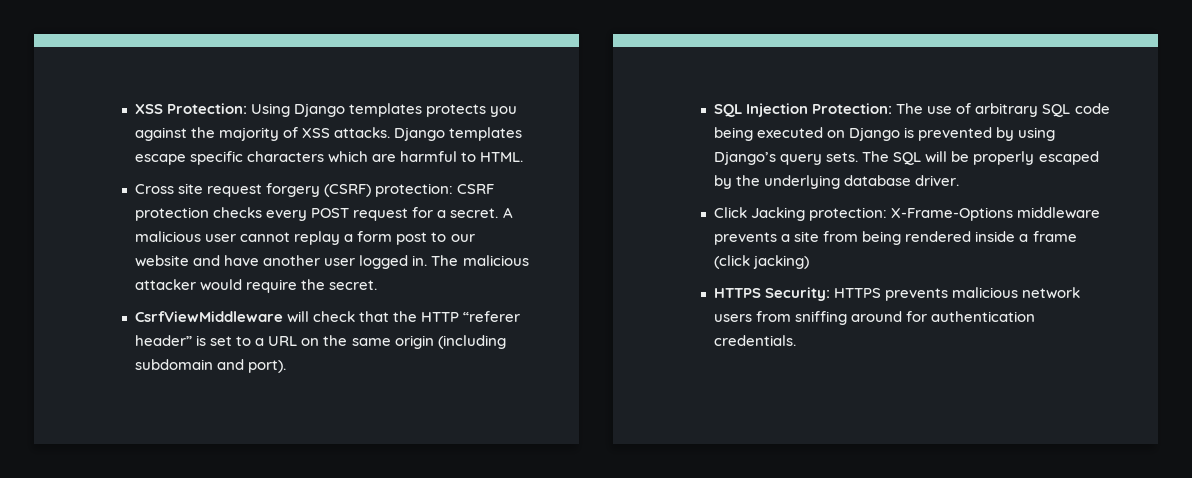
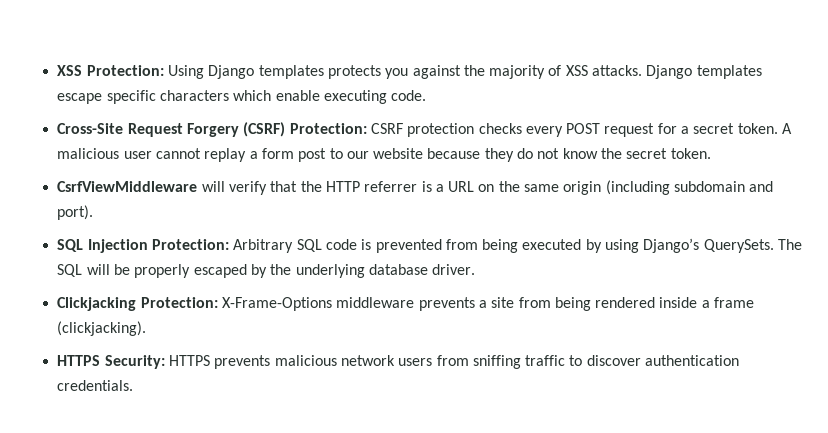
- Django templates escape specific characters which are harmful to HTML.
- Cross site request forgery (CSRF) protection: CSRF protection checks every POST request for a secret.
+ Django templates escape specific characters which enable executing code.
+ Cross-Site Request Forgery (CSRF) Protection: CSRF protection checks every POST request for a secret token.
- A malicious user cannot replay a form post to our website and have another user logged in. The malicious attacker would require the secret.
+ A malicious user cannot replay a form post to our website because they do not know the secret token.
- CsrfViewMiddleware will check that the HTTP “referer header” is set to a URL on the same origin (including subdomain and port).
+ CsrfViewMiddleware will verify that the HTTP referrer is a URL on the same origin (including subdomain and port).
- SQL Injection Protection: The use of arbitrary SQL code being executed on Django is prevented by using Django’s query sets.
+ SQL Injection Protection: Arbitrary SQL code is prevented from being executed by using Django’s QuerySets.
- Click Jacking protection: X-Frame-Options middleware prevents a site from being rendered inside a frame (click jacking)
+ Clickjacking Protection: X-Frame-Options middleware prevents a site from being rendered inside a frame (clickjacking).
- HTTPS Security: HTTPS prevents malicious network users from sniffing around for authentication credentials.
+ HTTPS Security: HTTPS prevents malicious network users from sniffing traffic to discover authentication credentials.

